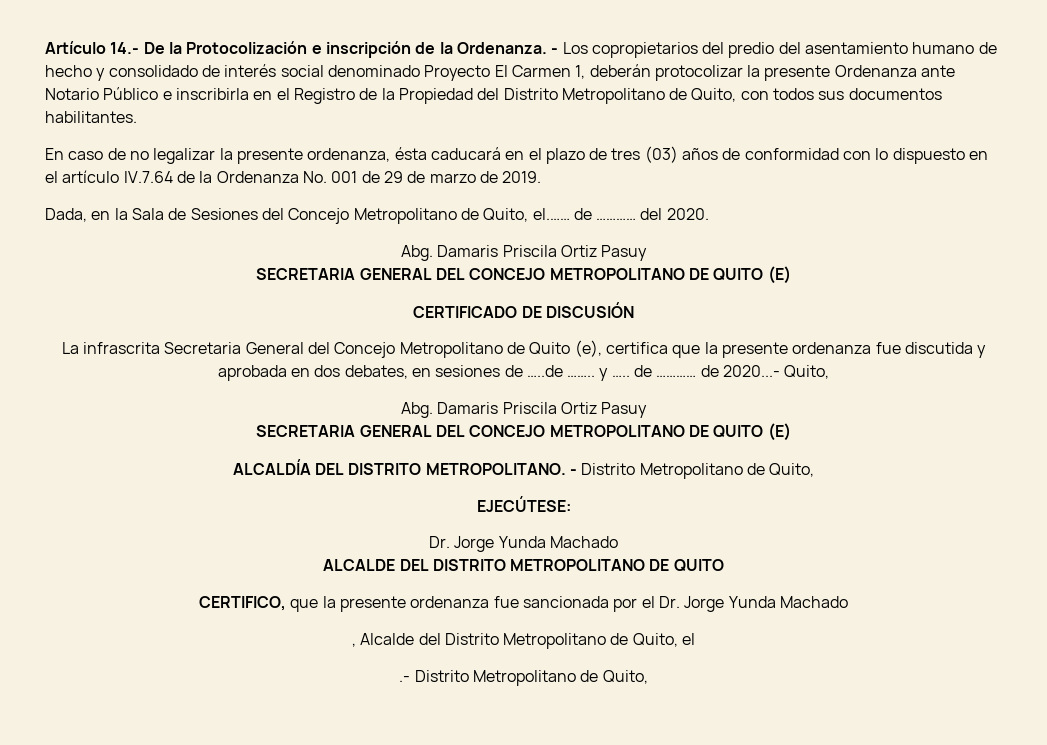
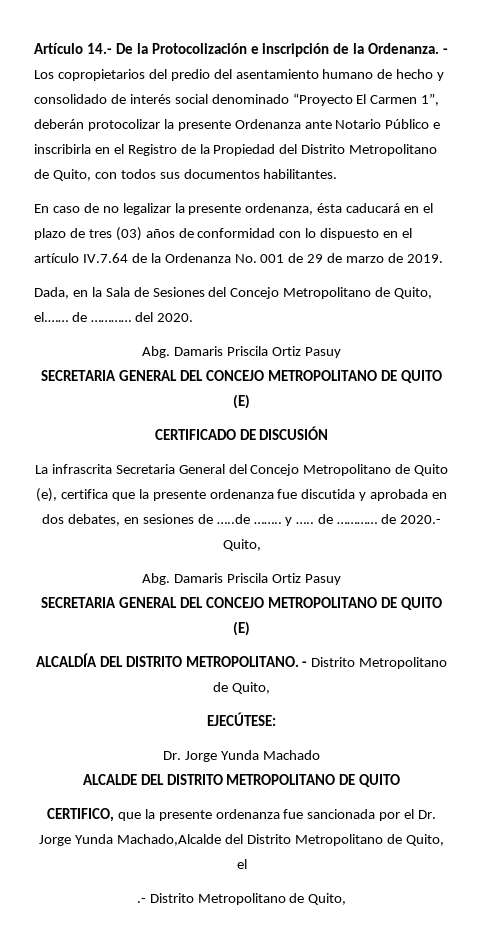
- - Los copropietarios del predio del asentamiento humano de hecho y consolidado de interés social denominado Proyecto El Carmen 1, deberán protocolizar la presente Ordenanza ante Notario Público e inscribirla en el Registro de la Propiedad del Distrito Metropolitano de Quito, con todos sus documentos habilitantes.
+ - Los copropietarios del predio del asentamiento humano de hecho y consolidado de interés social denominado “Proyecto El Carmen 1”, deberán protocolizar la presente Ordenanza ante Notario Público e inscribirla en el Registro de la Propiedad del Distrito Metropolitano de Quito, con todos sus documentos habilitantes.
- La infrascrita Secretaria General del Concejo Metropolitano de Quito (e), certifica que la presente ordenanza fue discutida y aprobada en dos debates, en sesiones de …..de …….. y ….. de ………… de 2020...- Quito,
+ La infrascrita Secretaria General del Concejo Metropolitano de Quito (e), certifica que la presente ordenanza fue discutida y aprobada en dos debates, en sesiones de …..de …….. y ….. de ………… de 2020.- Quito,
- CERTIFICO, que la presente ordenanza fue sancionada por el Dr. Jorge Yunda Machado
- , Alcalde del Distrito Metropolitano de Quito, el
+ CERTIFICO, que la presente ordenanza fue sancionada por el Dr. Jorge Yunda Machado,Alcalde del Distrito Metropolitano de Quito, el

